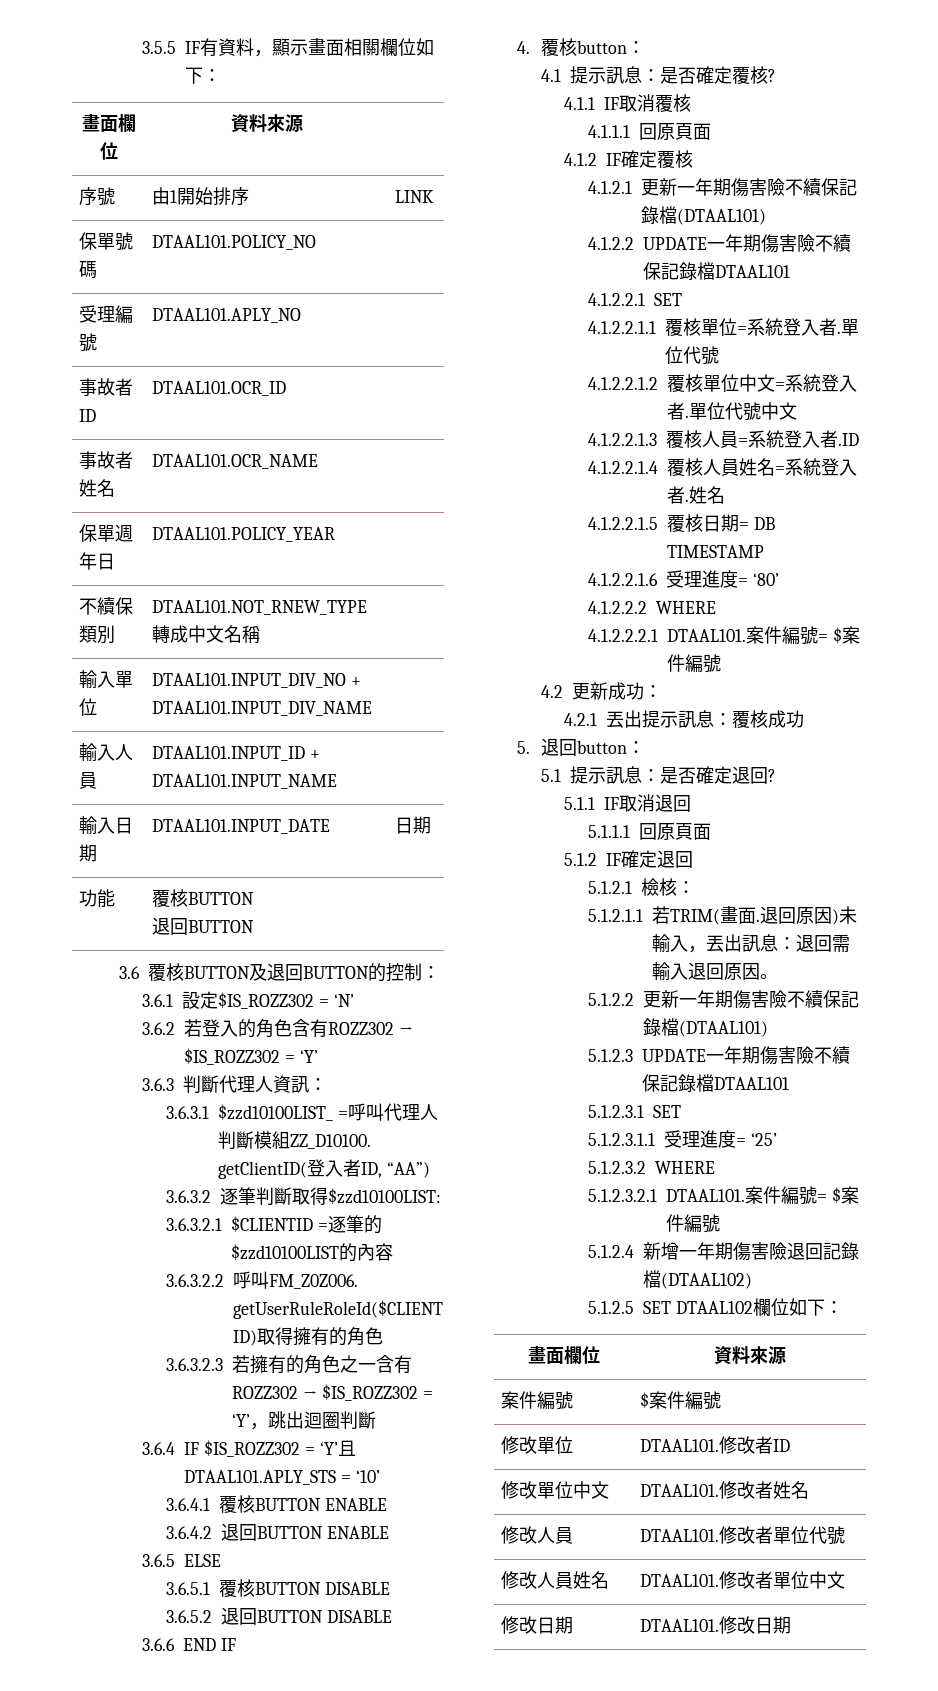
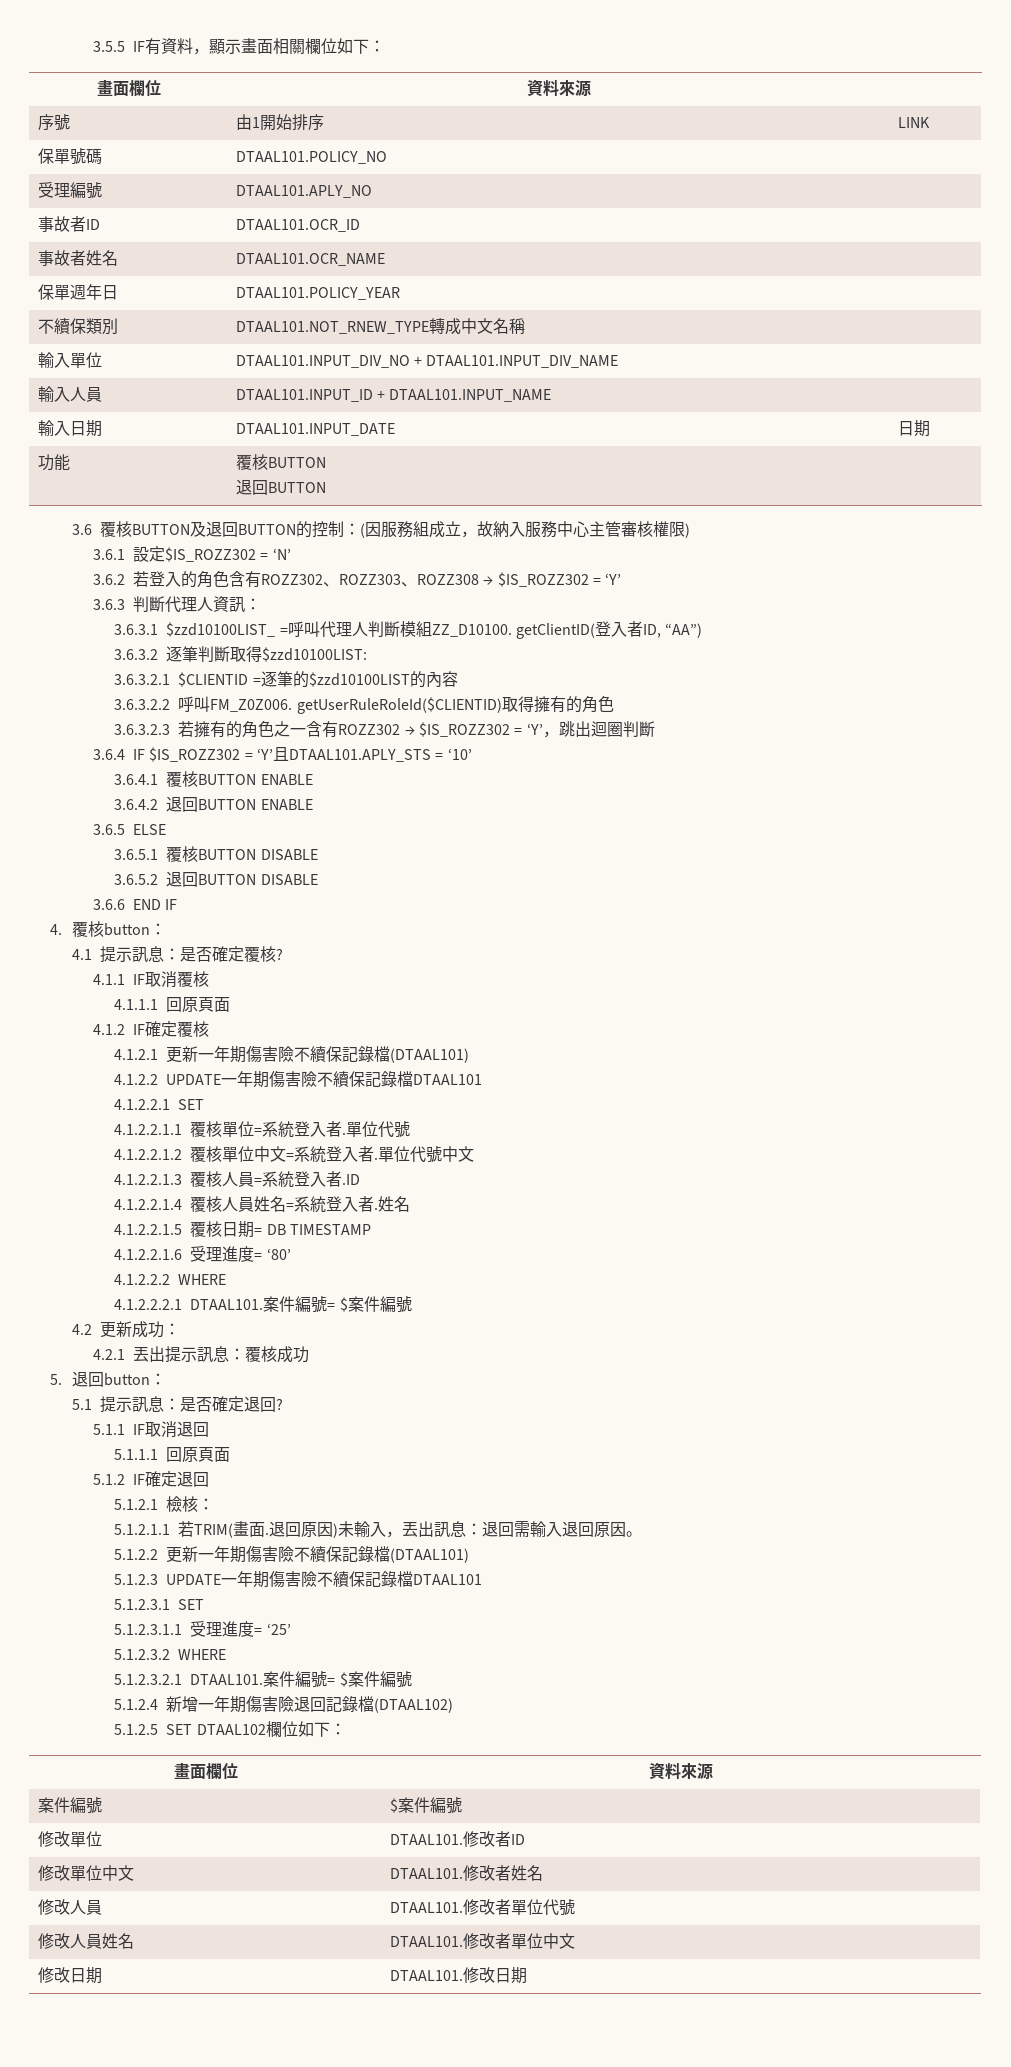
- 3.6覆核BUTTON及退回BUTTON的控制：
+ 3.6覆核BUTTON及退回BUTTON的控制：(因服務組成立，故納入服務中心主管審核權限)
- 3.6.2若登入的角色含有ROZZ302 → $IS_ROZZ302 = ‘Y’
+ 3.6.2若登入的角色含有ROZZ302、ROZZ303、ROZZ308 → $IS_ROZZ302 = ‘Y’

